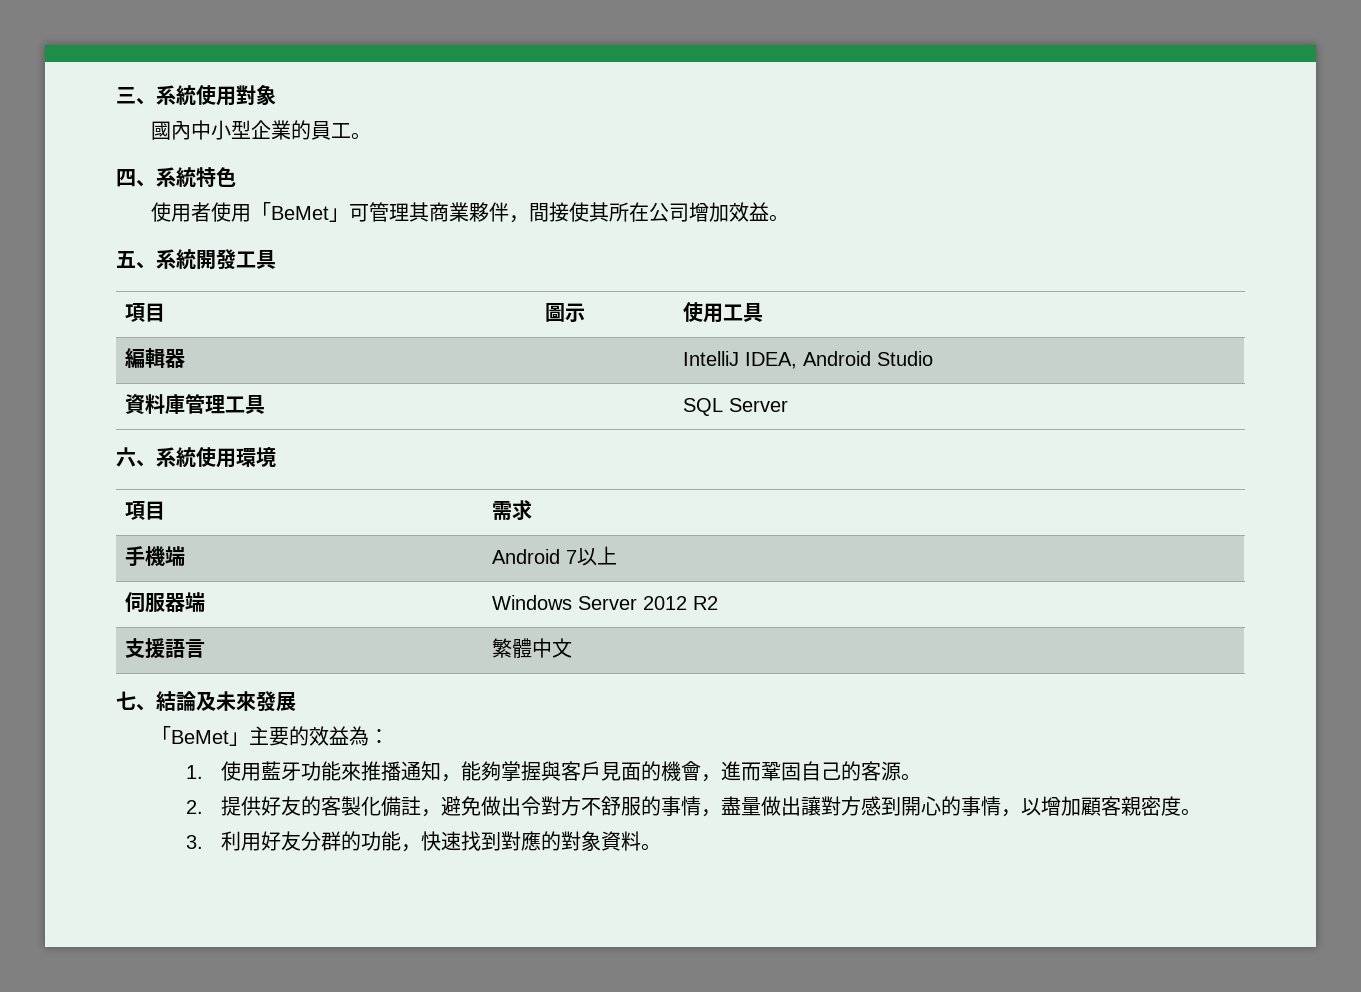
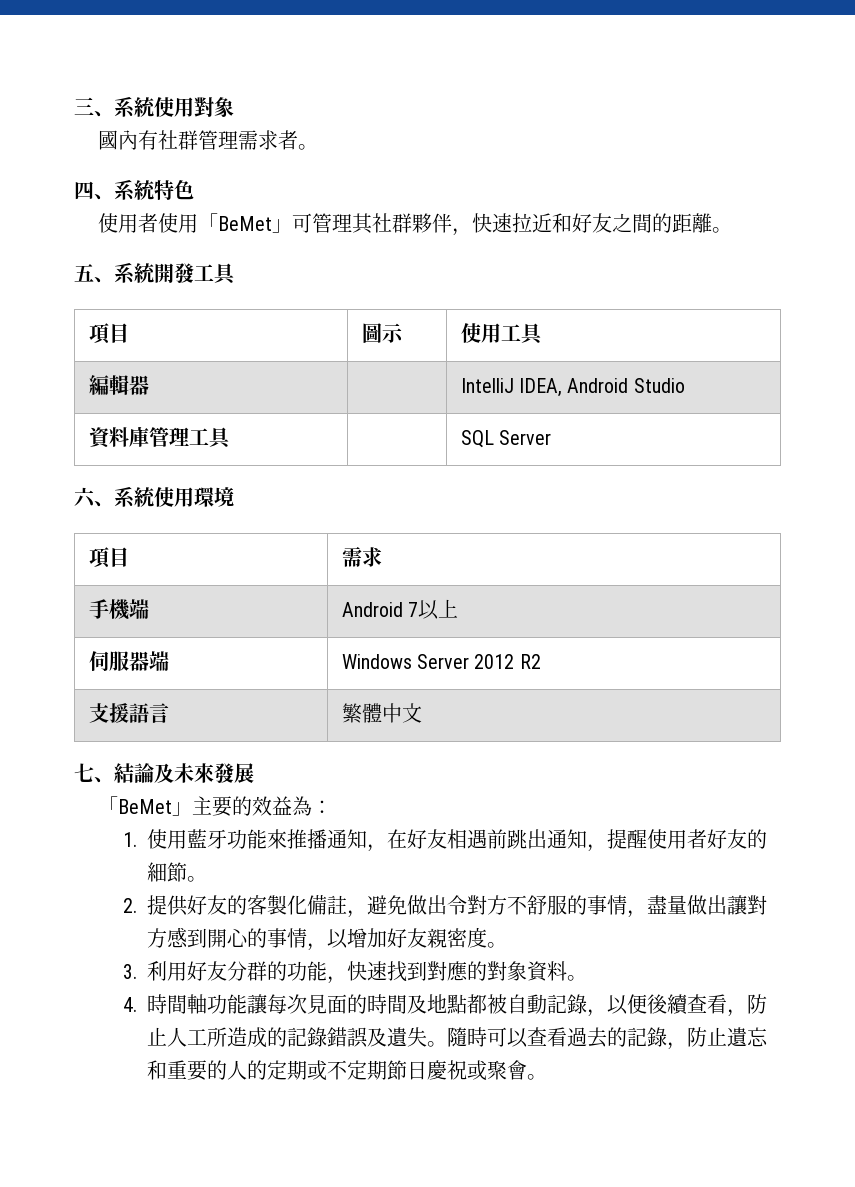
- 國內中小型企業的員工。
+ 國內有社群管理需求者。
- 使用者使用「BeMet」可管理其商業夥伴，間接使其所在公司增加效益。
+ 使用者使用「BeMet」可管理其社群夥伴，快速拉近和好友之間的距離。
- 1.使用藍牙功能來推播通知，能夠掌握與客戶見面的機會，進而鞏固自己的客源。
+ 1.使用藍牙功能來推播通知，在好友相遇前跳出通知，提醒使用者好友的細節。
- 2.提供好友的客製化備註，避免做出令對方不舒服的事情，盡量做出讓對方感到開心的事情，以增加顧客親密度。
+ 2.提供好友的客製化備註，避免做出令對方不舒服的事情，盡量做出讓對方感到開心的事情，以增加好友親密度。
+ 4.時間軸功能讓每次見面的時間及地點都被自動記錄，以便後續查看，防止人工所造成的記錄錯誤及遺失。隨時可以查看過去的記錄，防止遺忘和重要的人的定期或不定期節日慶祝或聚會。

